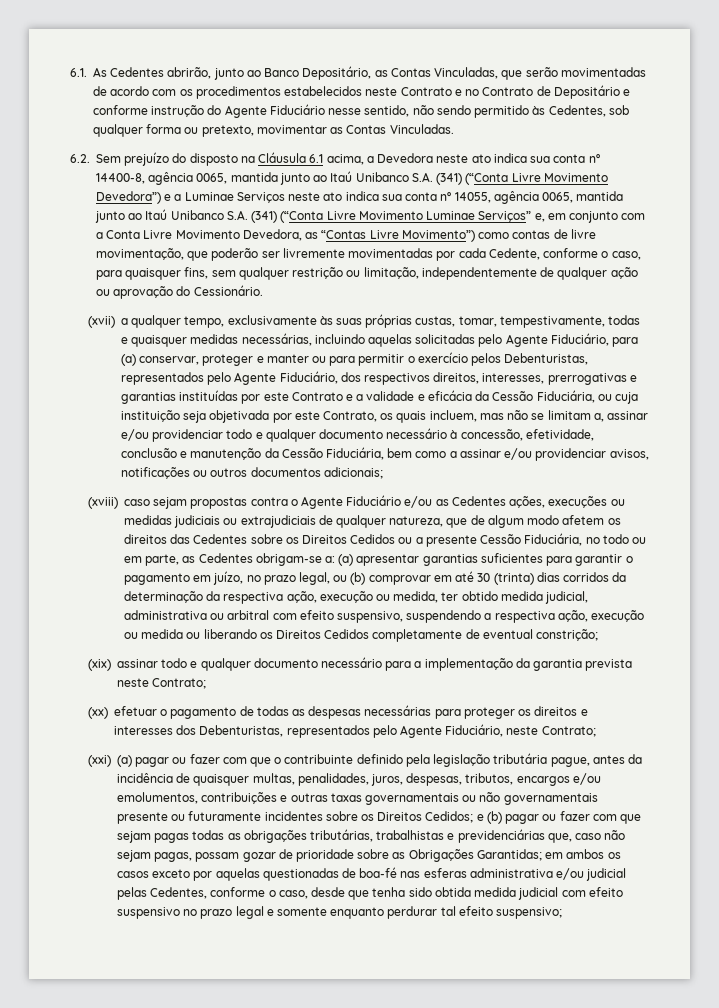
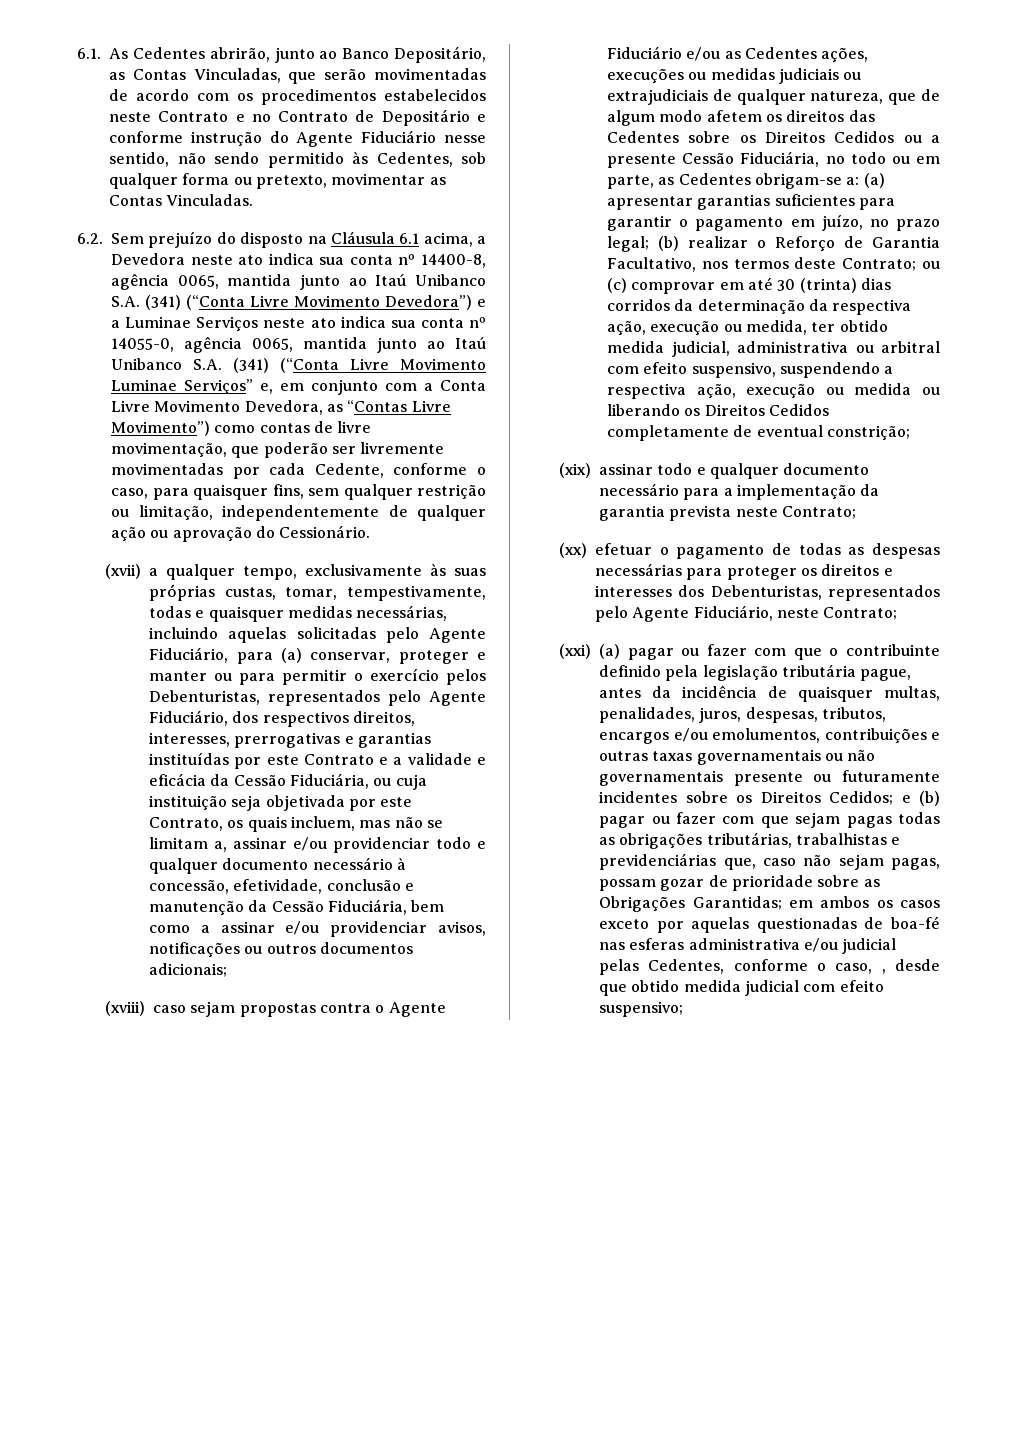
- 6.2. Sem prejuízo do disposto na Cláusula 6.1 acima, a Devedora neste ato indica sua conta nº 14400-8, agência 0065, mantida junto ao Itaú Unibanco S.A. (341) (“Conta Livre Movimento Devedora”) e a Luminae Serviços neste ato indica sua conta nº 14055, agência 0065, mantida junto ao Itaú Unibanco S.A. (341) (“Conta Livre Movimento Luminae Serviços” e, em conjunto com a Conta Livre Movimento Devedora, as “Contas Livre Movimento”) como contas de livre movimentação, que poderão ser livremente movimentadas por cada Cedente, conforme o caso, para quaisquer fins, sem qualquer restrição ou limitação, independentemente de qualquer ação ou aprovação do Cessionário.
+ 6.2. Sem prejuízo do disposto na Cláusula 6.1 acima, a Devedora neste ato indica sua conta nº 14400-8, agência 0065, mantida junto ao Itaú Unibanco S.A. (341) (“Conta Livre Movimento Devedora”) e a Luminae Serviços neste ato indica sua conta nº 14055-0, agência 0065, mantida junto ao Itaú Unibanco S.A. (341) (“Conta Livre Movimento Luminae Serviços” e, em conjunto com a Conta Livre Movimento Devedora, as “Contas Livre Movimento”) como contas de livre movimentação, que poderão ser livremente movimentadas por cada Cedente, conforme o caso, para quaisquer fins, sem qualquer restrição ou limitação, independentemente de qualquer ação ou aprovação do Cessionário.
- (a) apresentar garantias suficientes para garantir o pagamento em juízo, no prazo legal, ou (b) comprovar em até 30 (trinta) dias corridos da determinação da respectiva ação, execução ou medida, ter obtido medida judicial, administrativa ou arbitral com efeito suspensivo, suspendendo a respectiva ação, execução ou medida ou liberando os Direitos Cedidos completamente de eventual constrição;
+ (a) apresentar garantias suficientes para garantir o pagamento em juízo, no prazo legal; (b) realizar o Reforço de Garantia Facultativo, nos termos deste Contrato; ou (c) comprovar em até 30 (trinta) dias corridos da determinação da respectiva ação, execução ou medida, ter obtido medida judicial, administrativa ou arbitral com efeito suspensivo, suspendendo a respectiva ação, execução ou medida ou liberando os Direitos Cedidos completamente de eventual constrição;
- em ambos os casos exceto por aquelas questionadas de boa-fé nas esferas administrativa e/ou judicial pelas Cedentes, conforme o caso, desde que tenha sido obtida medida judicial com efeito suspensivo no prazo legal e somente enquanto perdurar tal efeito suspensivo;
+ em ambos os casos exceto por aquelas questionadas de boa-fé nas esferas administrativa e/ou judicial pelas Cedentes, conforme o caso, , desde que obtido medida judicial com efeito suspensivo;

